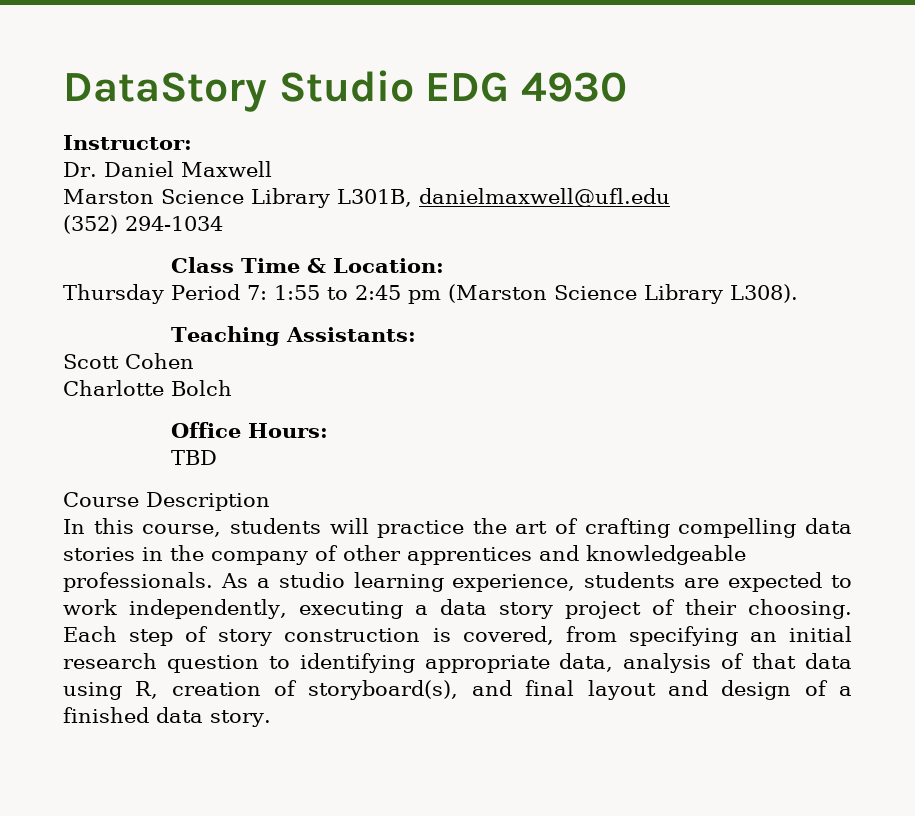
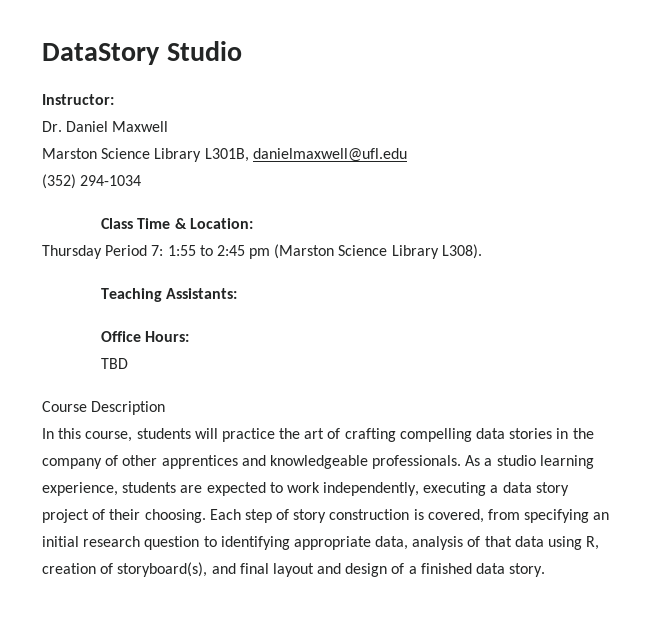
- DataStory Studio EDG 4930
+ DataStory Studio
- Scott Cohen
- Charlotte Bolch

